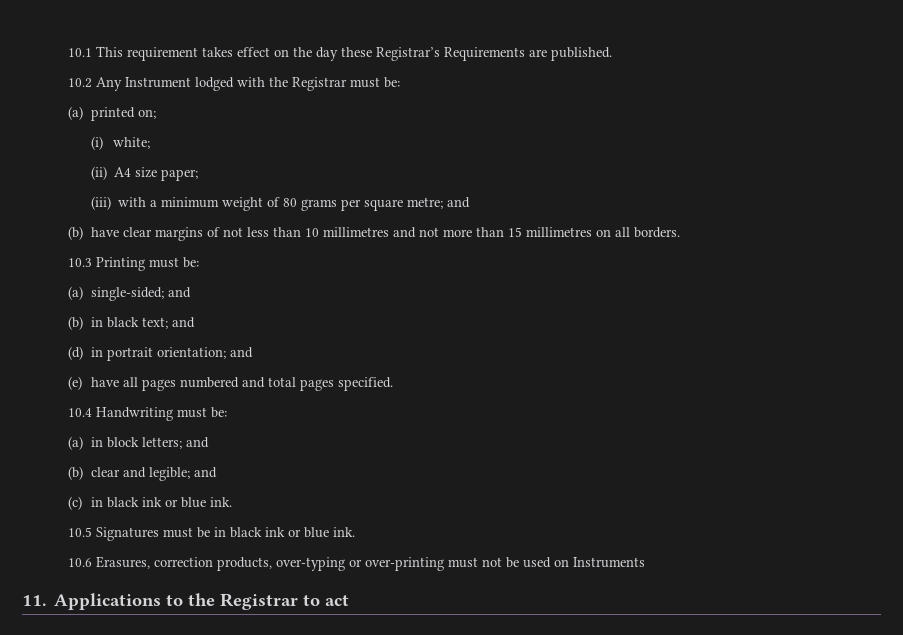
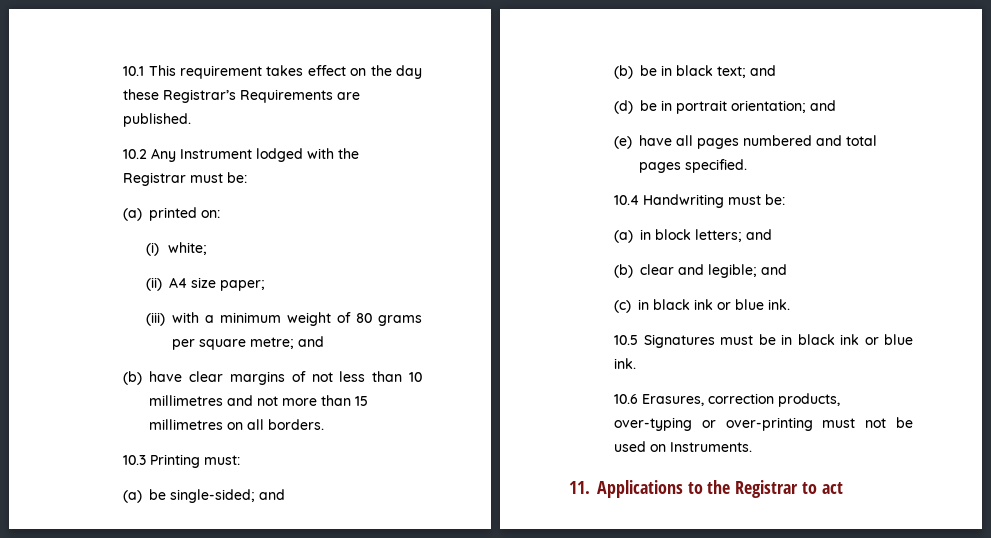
- (a) printed on;
+ (a) printed on:
- 10.3 Printing must be:
- (a) single-sided; and
+ 10.3 Printing must:
+ (a) be single-sided; and
- (b) in black text; and
+ (b) be in black text; and
- (d) in portrait orientation; and
+ (d) be in portrait orientation; and
- 10.6 Erasures, correction products, over-typing or over-printing must not be used on Instruments
+ 10.6 Erasures, correction products, over-typing or over-printing must not be used on Instruments.

